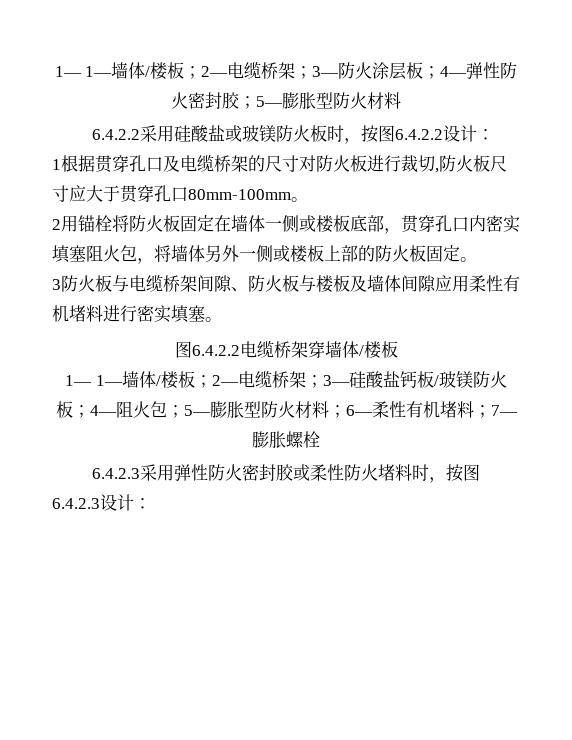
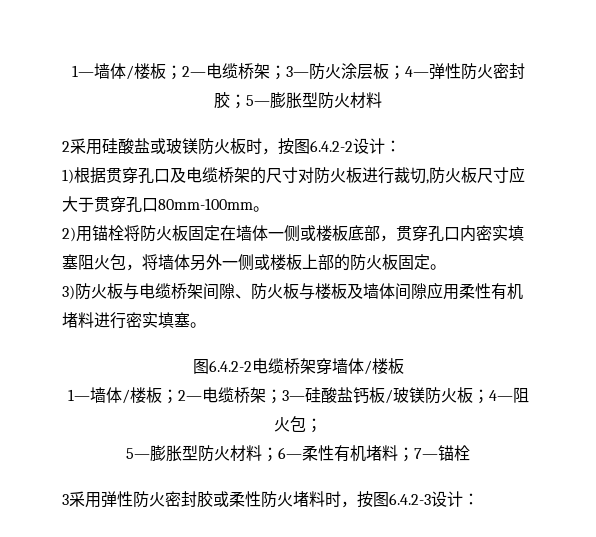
- 1— 1—墙体/楼板；2—电缆桥架；3—防火涂层板；4—弹性防火密封胶；5—膨胀型防火材料
+ 1—墙体/楼板；2—电缆桥架；3—防火涂层板；4—弹性防火密封胶；5—膨胀型防火材料
- 6.4.2.2采用硅酸盐或玻镁防火板时，按图6.4.2.2设计：
+ 2采用硅酸盐或玻镁防火板时，按图6.4.2-2设计：
- 1根据贯穿孔口及电缆桥架的尺寸对防火板进行裁切,防火板尺寸应大于贯穿孔口80mm-100mm。
+ 1)根据贯穿孔口及电缆桥架的尺寸对防火板进行裁切,防火板尺寸应大于贯穿孔口80mm-100mm。
- 2用锚栓将防火板固定在墙体一侧或楼板底部，贯穿孔口内密实填塞阻火包，将墙体另外一侧或楼板上部的防火板固定。
+ 2)用锚栓将防火板固定在墙体一侧或楼板底部，贯穿孔口内密实填塞阻火包，将墙体另外一侧或楼板上部的防火板固定。
- 3防火板与电缆桥架间隙、防火板与楼板及墙体间隙应用柔性有机堵料进行密实填塞。
+ 3)防火板与电缆桥架间隙、防火板与楼板及墙体间隙应用柔性有机堵料进行密实填塞。
- 图6.4.2.2电缆桥架穿墙体/楼板
+ 图6.4.2-2电缆桥架穿墙体/楼板
- 1— 1—墙体/楼板；2—电缆桥架；3—硅酸盐钙板/玻镁防火板；4—阻火包；5—膨胀型防火材料；6—柔性有机堵料；7—膨胀螺栓
+ 1—墙体/楼板；2—电缆桥架；3—硅酸盐钙板/玻镁防火板；4—阻火包；
+ 5—膨胀型防火材料；6—柔性有机堵料；7—锚栓
- 6.4.2.3采用弹性防火密封胶或柔性防火堵料时，按图6.4.2.3设计：
+ 3采用弹性防火密封胶或柔性防火堵料时，按图6.4.2-3设计：

